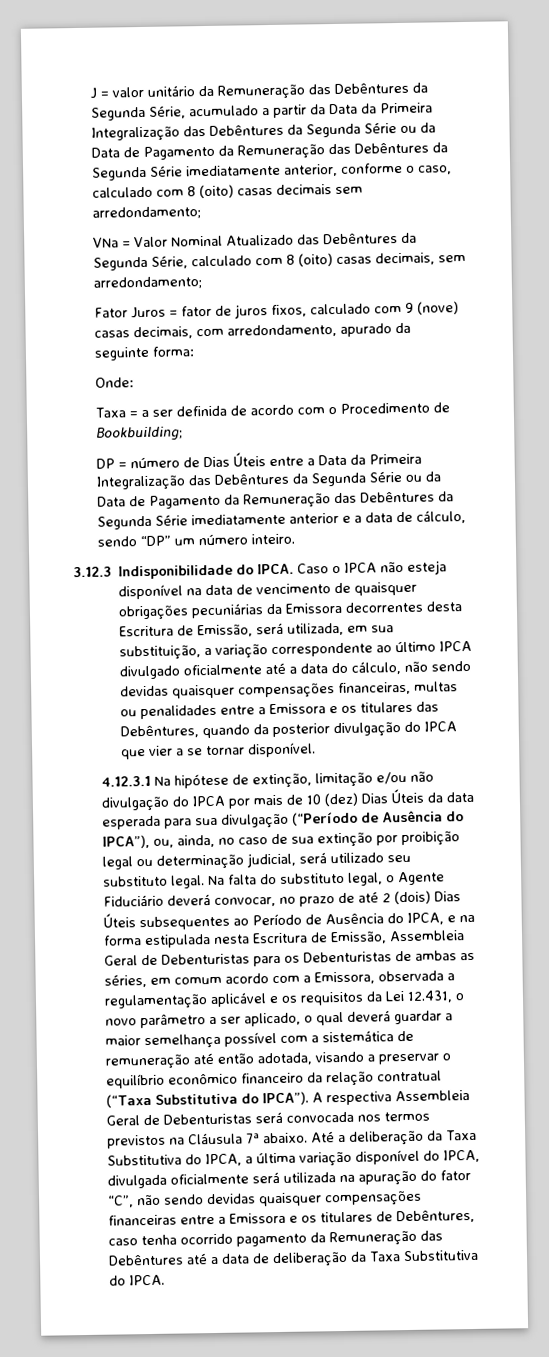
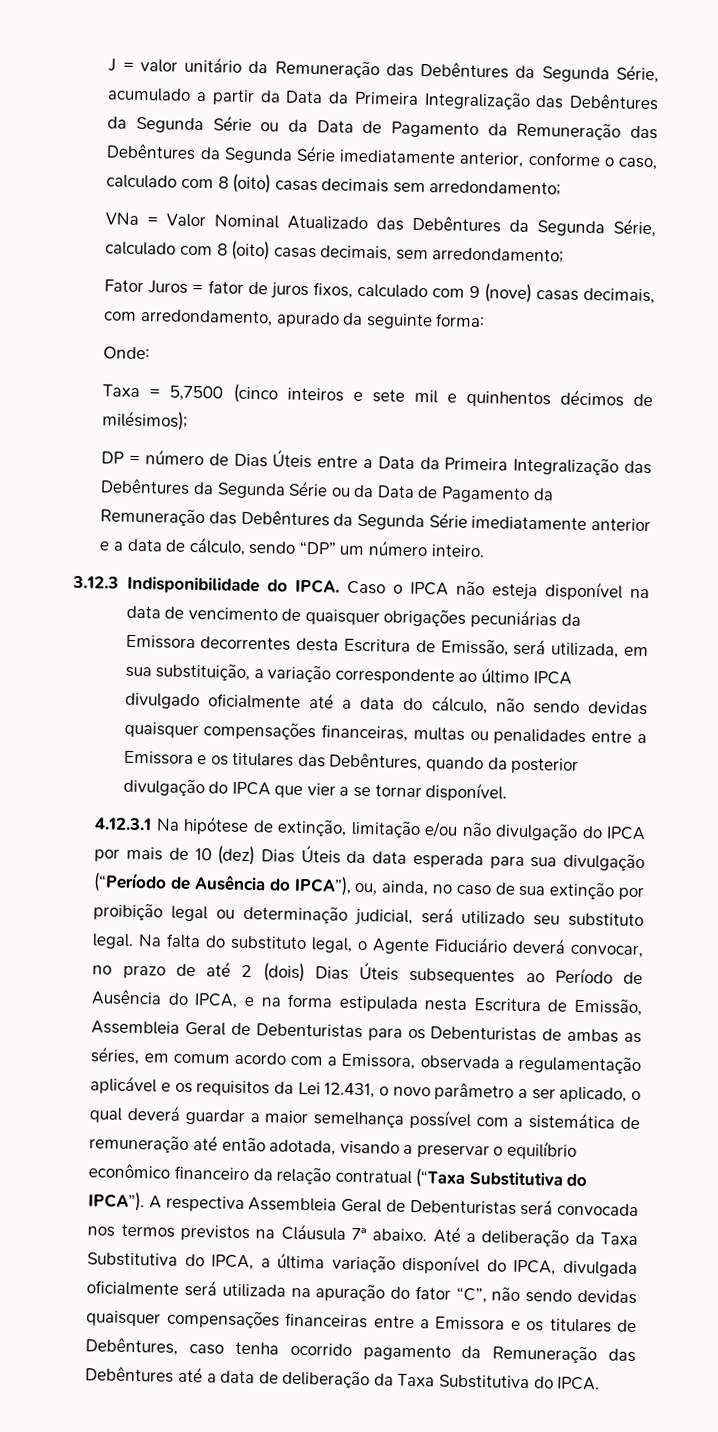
- Taxa = a ser definida de acordo com o Procedimento de Bookbuilding;
+ Taxa = 5,7500 (cinco inteiros e sete mil e quinhentos décimos de milésimos);

